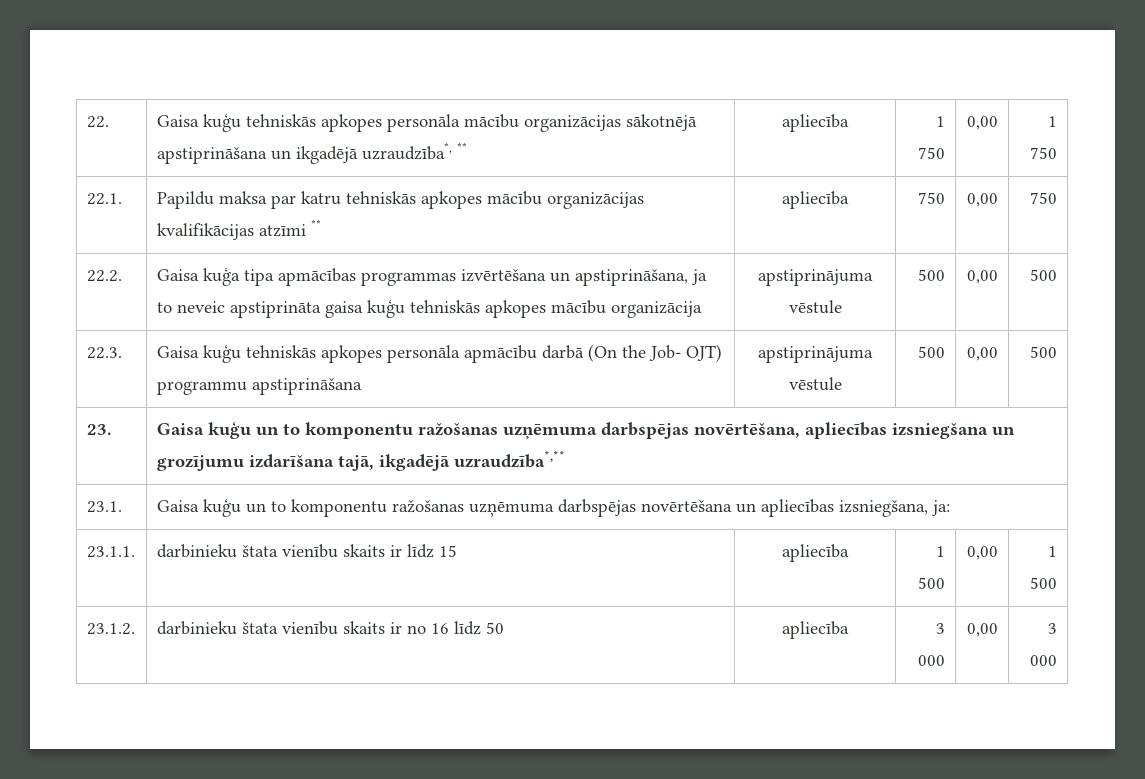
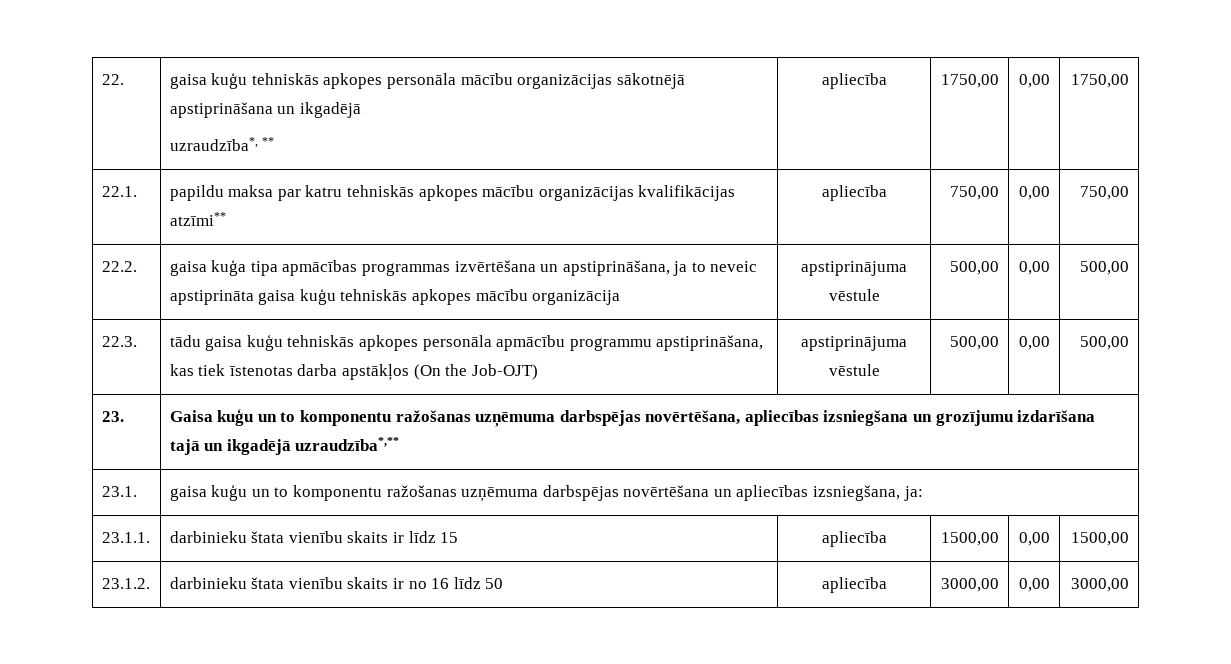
- 22. | Gaisa kuģu tehniskās apkopes personāla mācību organizācijas sākotnējā apstiprināšana un ikgadējā uzraudzība*, ** | apliecība | 1 750 | 0,00 | 1 750
+ 22. | gaisa kuģu tehniskās apkopes personāla mācību organizācijas sākotnējā apstiprināšana un ikgadējā
+ uzraudzība*, ** | apliecība | 1750,00 | 0,00 | 1750,00
- 22.1. | Papildu maksa par katru tehniskās apkopes mācību organizācijas kvalifikācijas atzīmi ** | apliecība | 750 | 0,00 | 750
+ 22.1. | papildu maksa par katru tehniskās apkopes mācību organizācijas kvalifikācijas atzīmi** | apliecība | 750,00 | 0,00 | 750,00
- 22.2. | Gaisa kuģa tipa apmācības programmas izvērtēšana un apstiprināšana, ja to neveic apstiprināta gaisa kuģu tehniskās apkopes mācību organizācija | apstiprinājuma vēstule | 500 | 0,00 | 500
+ 22.2. | gaisa kuģa tipa apmācības programmas izvērtēšana un apstiprināšana, ja to neveic apstiprināta gaisa kuģu tehniskās apkopes mācību organizācija | apstiprinājuma vēstule | 500,00 | 0,00 | 500,00
- 22.3. | Gaisa kuģu tehniskās apkopes personāla apmācību darbā (On the Job- OJT) programmu apstiprināšana | apstiprinājuma vēstule | 500 | 0,00 | 500
+ 22.3. | tādu gaisa kuģu tehniskās apkopes personāla apmācību programmu apstiprināšana, kas tiek īstenotas darba apstākļos (On the Job-OJT) | apstiprinājuma vēstule | 500,00 | 0,00 | 500,00
- 23. | Gaisa kuģu un to komponentu ražošanas uzņēmuma darbspējas novērtēšana, apliecības izsniegšana un grozījumu izdarīšana tajā, ikgadējā uzraudzība*,**
+ 23. | Gaisa kuģu un to komponentu ražošanas uzņēmuma darbspējas novērtēšana, apliecības izsniegšana un grozījumu izdarīšana tajā un ikgadējā uzraudzība*,**
- 23.1. | Gaisa kuģu un to komponentu ražošanas uzņēmuma darbspējas novērtēšana un apliecības izsniegšana, ja:
+ 23.1. | gaisa kuģu un to komponentu ražošanas uzņēmuma darbspējas novērtēšana un apliecības izsniegšana, ja:
- 23.1.1. | darbinieku štata vienību skaits ir līdz 15 | apliecība | 1 500 | 0,00 | 1 500
+ 23.1.1. | darbinieku štata vienību skaits ir līdz 15 | apliecība | 1500,00 | 0,00 | 1500,00
- 23.1.2. | darbinieku štata vienību skaits ir no 16 līdz 50 | apliecība | 3 000 | 0,00 | 3 000
+ 23.1.2. | darbinieku štata vienību skaits ir no 16 līdz 50 | apliecība | 3000,00 | 0,00 | 3000,00

